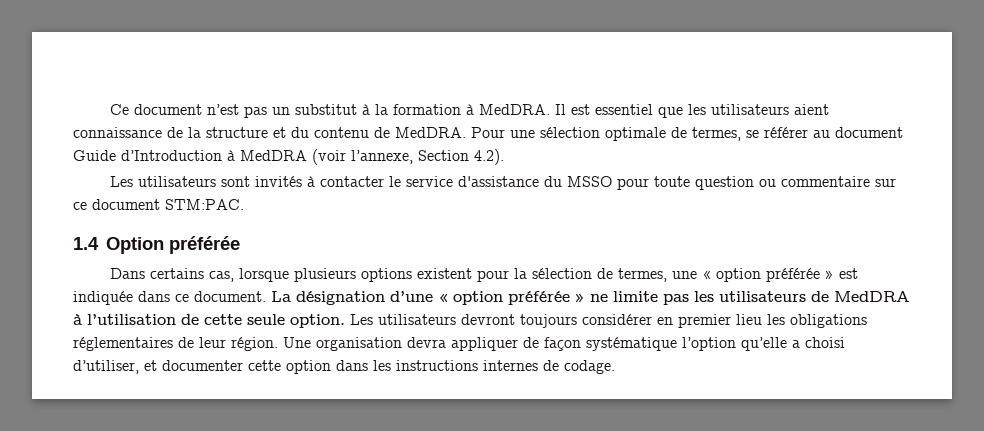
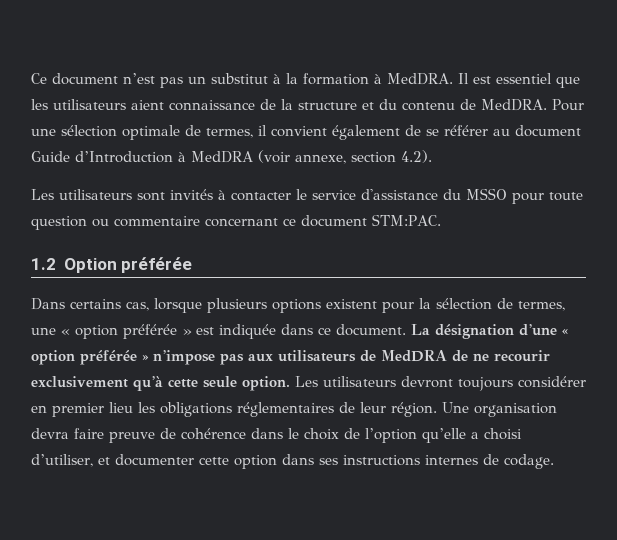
- Pour une sélection optimale de termes, se référer au document Guide d’Introduction à MedDRA (voir l’annexe, Section 4.2).
+ Pour une sélection optimale de termes, il convient également de se référer au document Guide d’Introduction à MedDRA (voir annexe, section 4.2).
- Les utilisateurs sont invités à contacter le service d'assistance du MSSO pour toute question ou commentaire sur ce document STM:PAC.
+ Les utilisateurs sont invités à contacter le service d'assistance du MSSO pour toute question ou commentaire concernant ce document STM:PAC.
- 1.4 Option préférée
+ 1.2 Option préférée
- La désignation d’une « option préférée » ne limite pas les utilisateurs de MedDRA à l’utilisation de cette seule option.
+ La désignation d’une « option préférée » n’impose pas aux utilisateurs de MedDRA de ne recourir exclusivement qu’à cette seule option.
- Une organisation devra appliquer de façon systématique l’option qu’elle a choisi d’utiliser, et documenter cette option dans les instructions internes de codage.
+ Une organisation devra faire preuve de cohérence dans le choix de l’option qu’elle a choisi d’utiliser, et documenter cette option dans ses instructions internes de codage.

